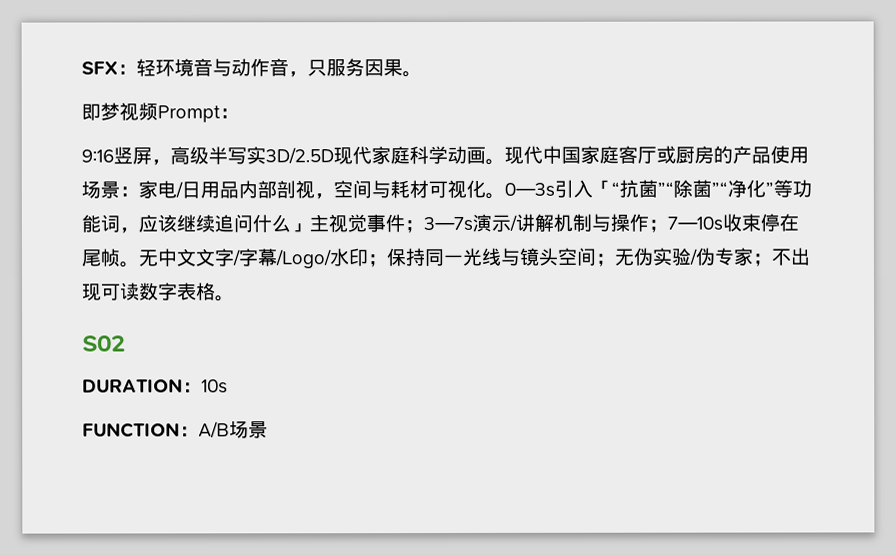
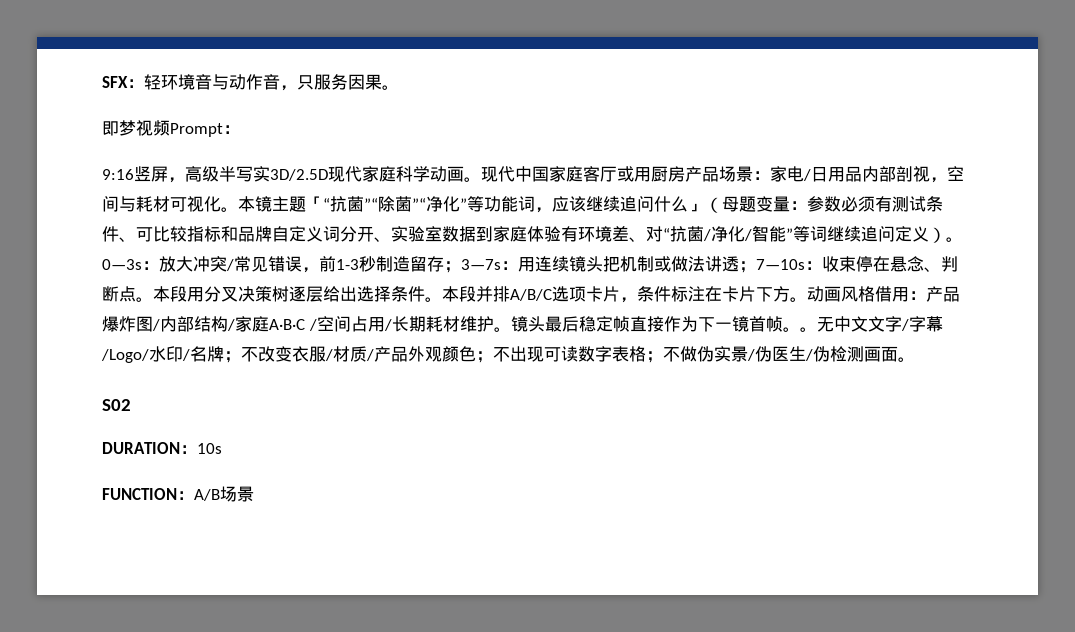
- 现代中国家庭客厅或厨房的产品使用场景：家电/日用品内部剖视，空间与耗材可视化。
+ 现代中国家庭客厅或用厨房产品场景：家电/日用品内部剖视，空间与耗材可视化。
- 0—3s引入「“抗菌”“除菌”“净化”等功能词，应该继续追问什么」主视觉事件；3—7s演示/讲解机制与操作；7—10s收束停在尾帧。
+ 本镜主题「“抗菌”“除菌”“净化”等功能词，应该继续追问什么」（母题变量：参数必须有测试条件、可比较指标和品牌自定义词分开、实验室数据到家庭体验有环境差、对“抗菌/净化/智能”等词继续追问定义）。0—3s：放大冲突/常见错误，前1-3秒制造留存；3—7s：用连续镜头把机制或做法讲透；7—10s：收束停在悬念、判断点。本段用分叉决策树逐层给出选择条件。本段并排A/B/C选项卡片，条件标注在卡片下方。动画风格借用：产品爆炸图/内部结构/家庭A·B·C /空间占用/长期耗材维护。镜头最后稳定帧直接作为下一镜首帧。。
- 无中文文字/字幕/Logo/水印；保持同一光线与镜头空间；无伪实验/伪专家；不出现可读数字表格。
+ 无中文文字/字幕/Logo/水印/名牌；不改变衣服/材质/产品外观颜色；不出现可读数字表格；不做伪实景/伪医生/伪检测画面。

